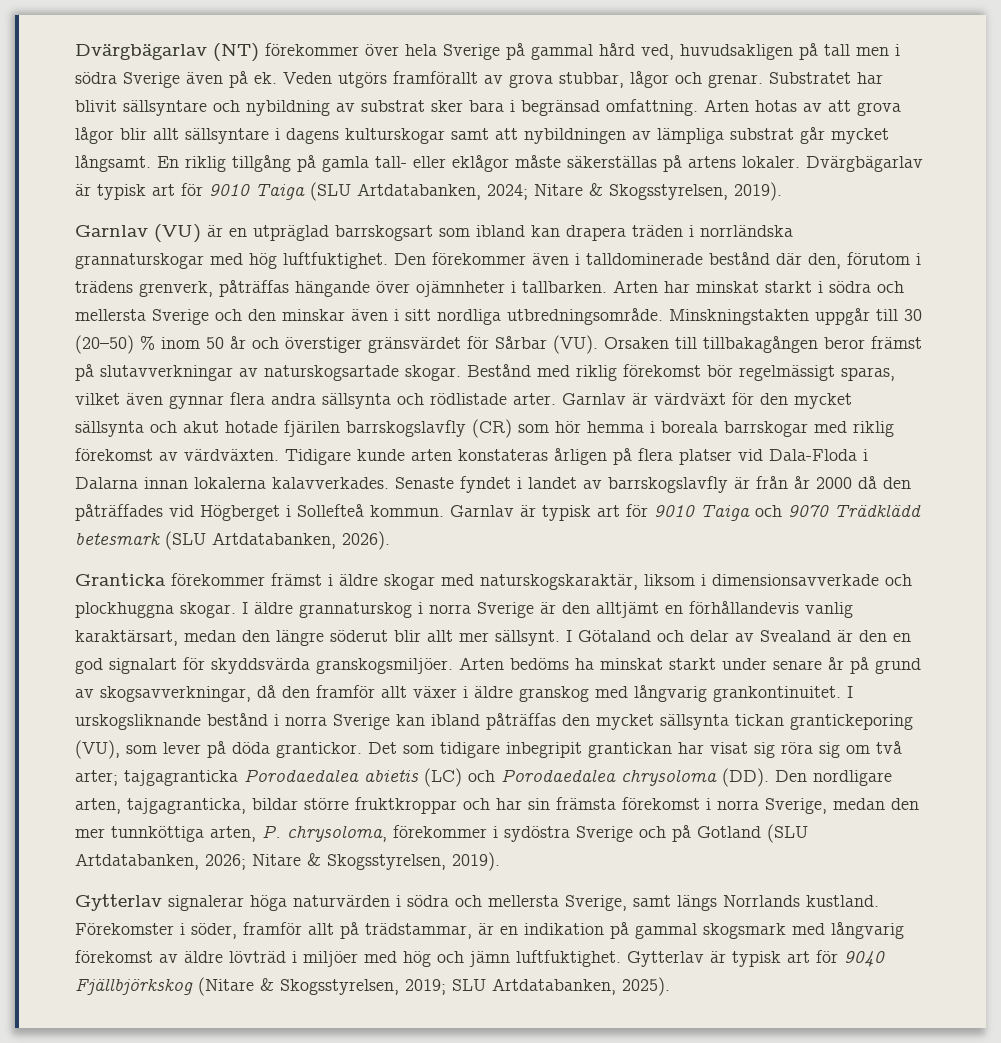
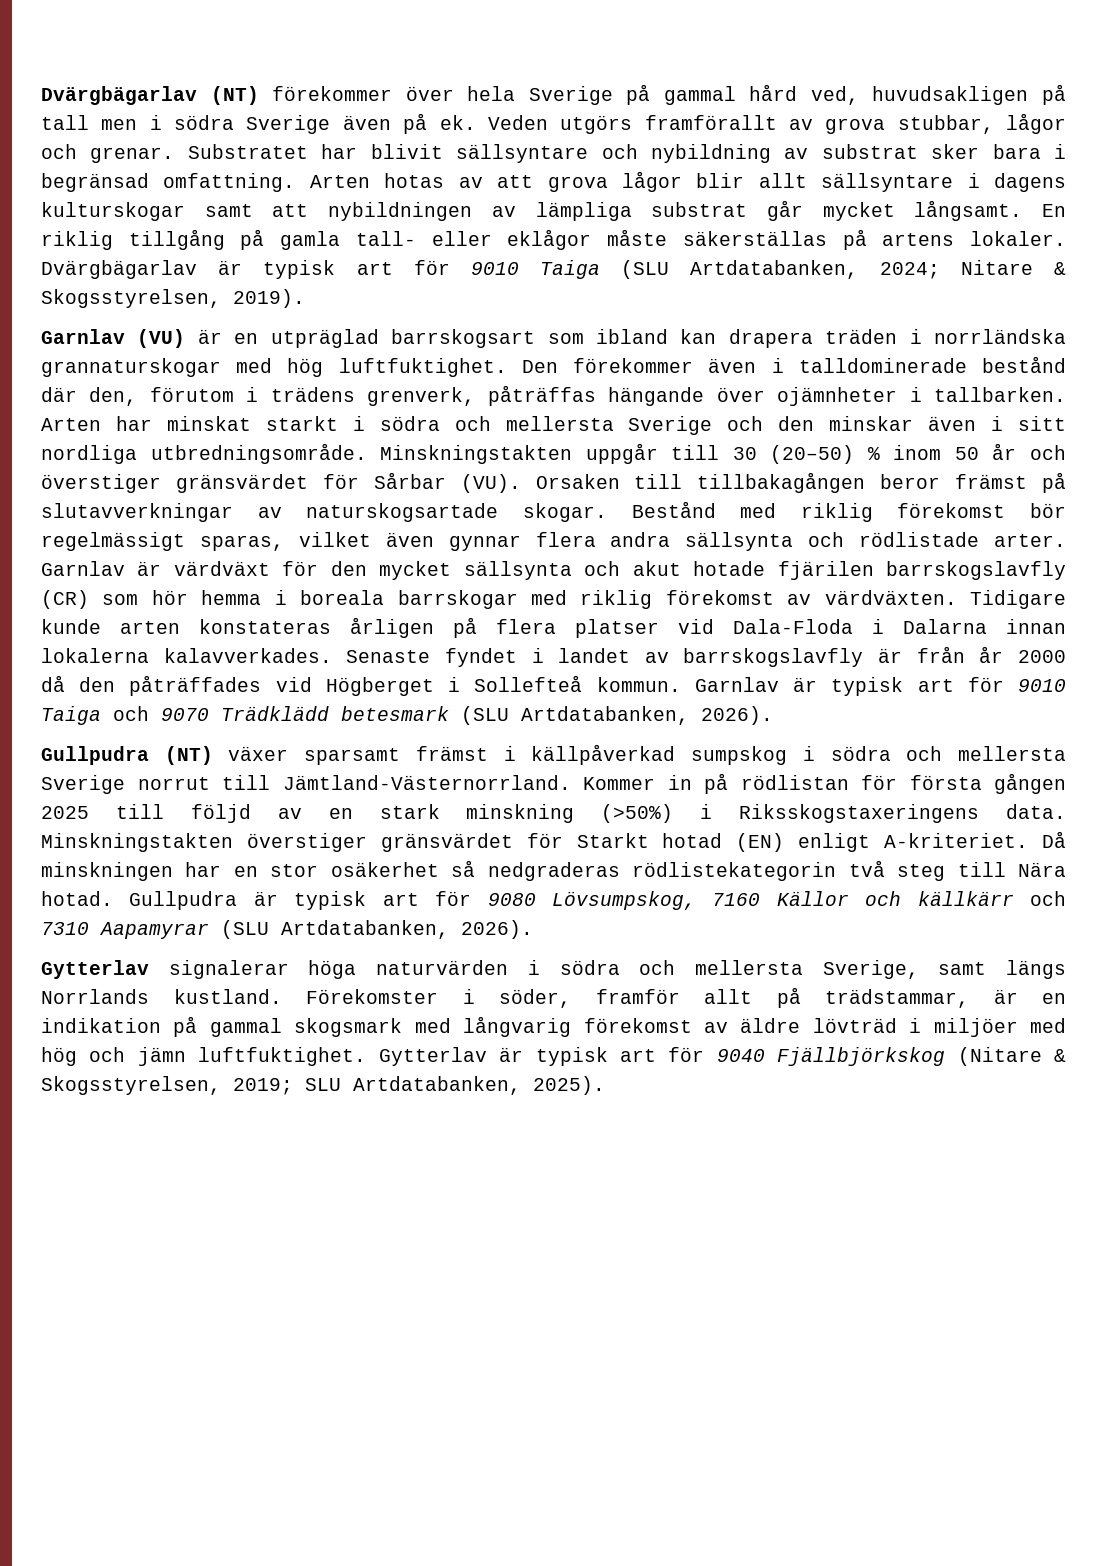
- Granticka förekommer främst i äldre skogar med naturskogskaraktär, liksom i dimensionsavverkade och plockhuggna skogar. I äldre grannaturskog i norra Sverige är den alltjämt en förhållandevis vanlig karaktärsart, medan den längre söderut blir allt mer sällsynt. I Götaland och delar av Svealand är den en god signalart för skyddsvärda granskogsmiljöer. Arten bedöms ha minskat starkt under senare år på grund av skogsavverkningar, då den framför allt växer i äldre granskog med långvarig grankontinuitet. I urskogsliknande bestånd i norra Sverige kan ibland påträffas den mycket sällsynta tickan grantickeporing (VU), som lever på döda grantickor. Det som tidigare inbegripit grantickan har visat sig röra sig om två arter; tajgagranticka Porodaedalea abietis (LC) och Porodaedalea chrysoloma (DD). Den nordligare arten, tajgagranticka, bildar större fruktkroppar och har sin främsta förekomst i norra Sverige, medan den mer tunnköttiga arten, P. chrysoloma, förekommer i sydöstra Sverige och på Gotland (SLU Artdatabanken, 2026; Nitare & Skogsstyrelsen, 2019).
+ Gullpudra (NT) växer sparsamt främst i källpåverkad sumpskog i södra och mellersta Sverige norrut till Jämtland-Västernorrland. Kommer in på rödlistan för första gången 2025 till följd av en stark minskning (>50%) i Riksskogstaxeringens data. Minskningstakten överstiger gränsvärdet för Starkt hotad (EN) enligt A-kriteriet. Då minskningen har en stor osäkerhet så nedgraderas rödlistekategorin två steg till Nära hotad. Gullpudra är typisk art för 9080 Lövsumpskog, 7160 Källor och källkärr och 7310 Aapamyrar (SLU Artdatabanken, 2026).

